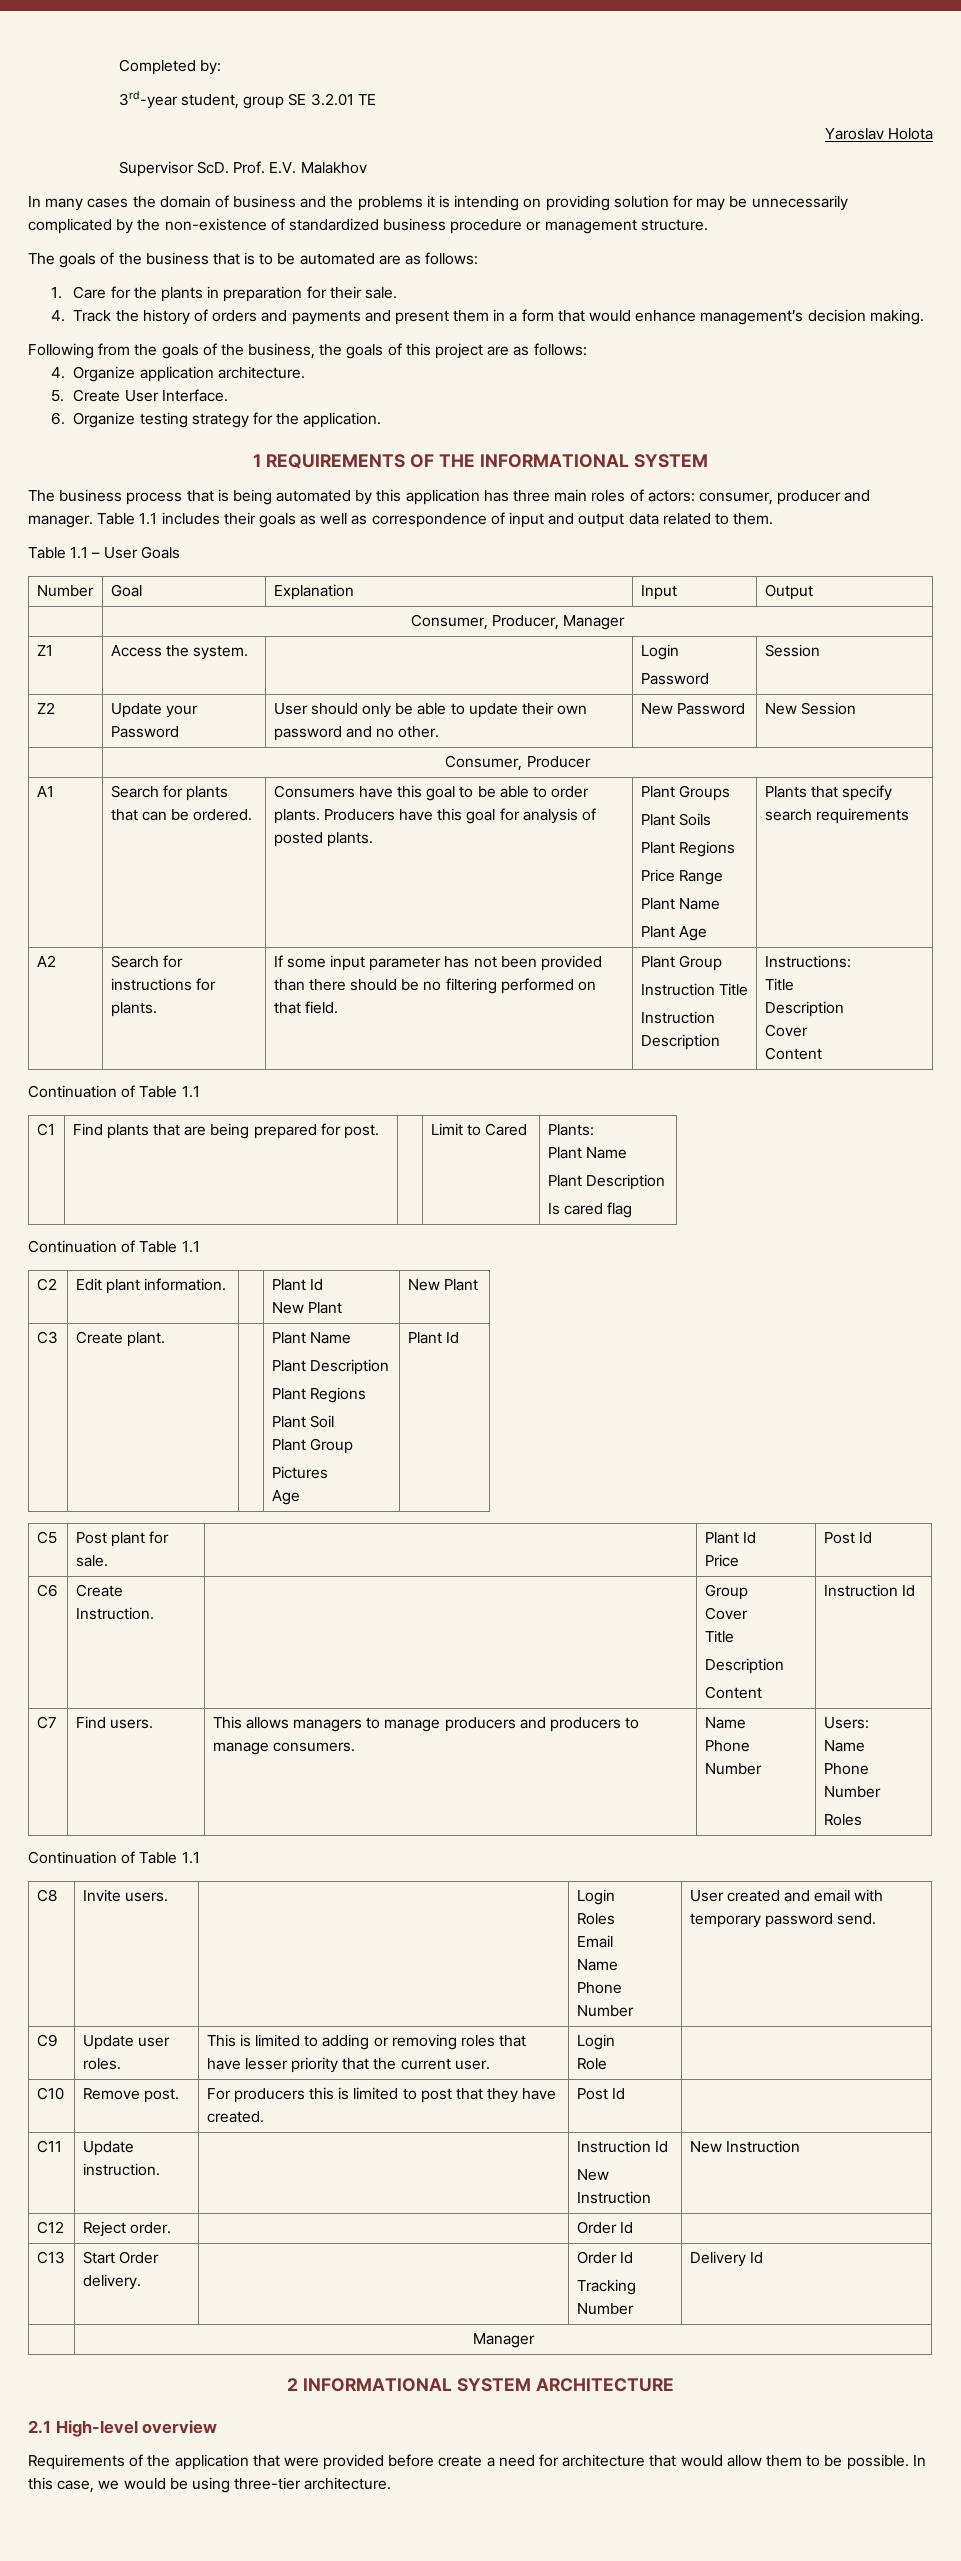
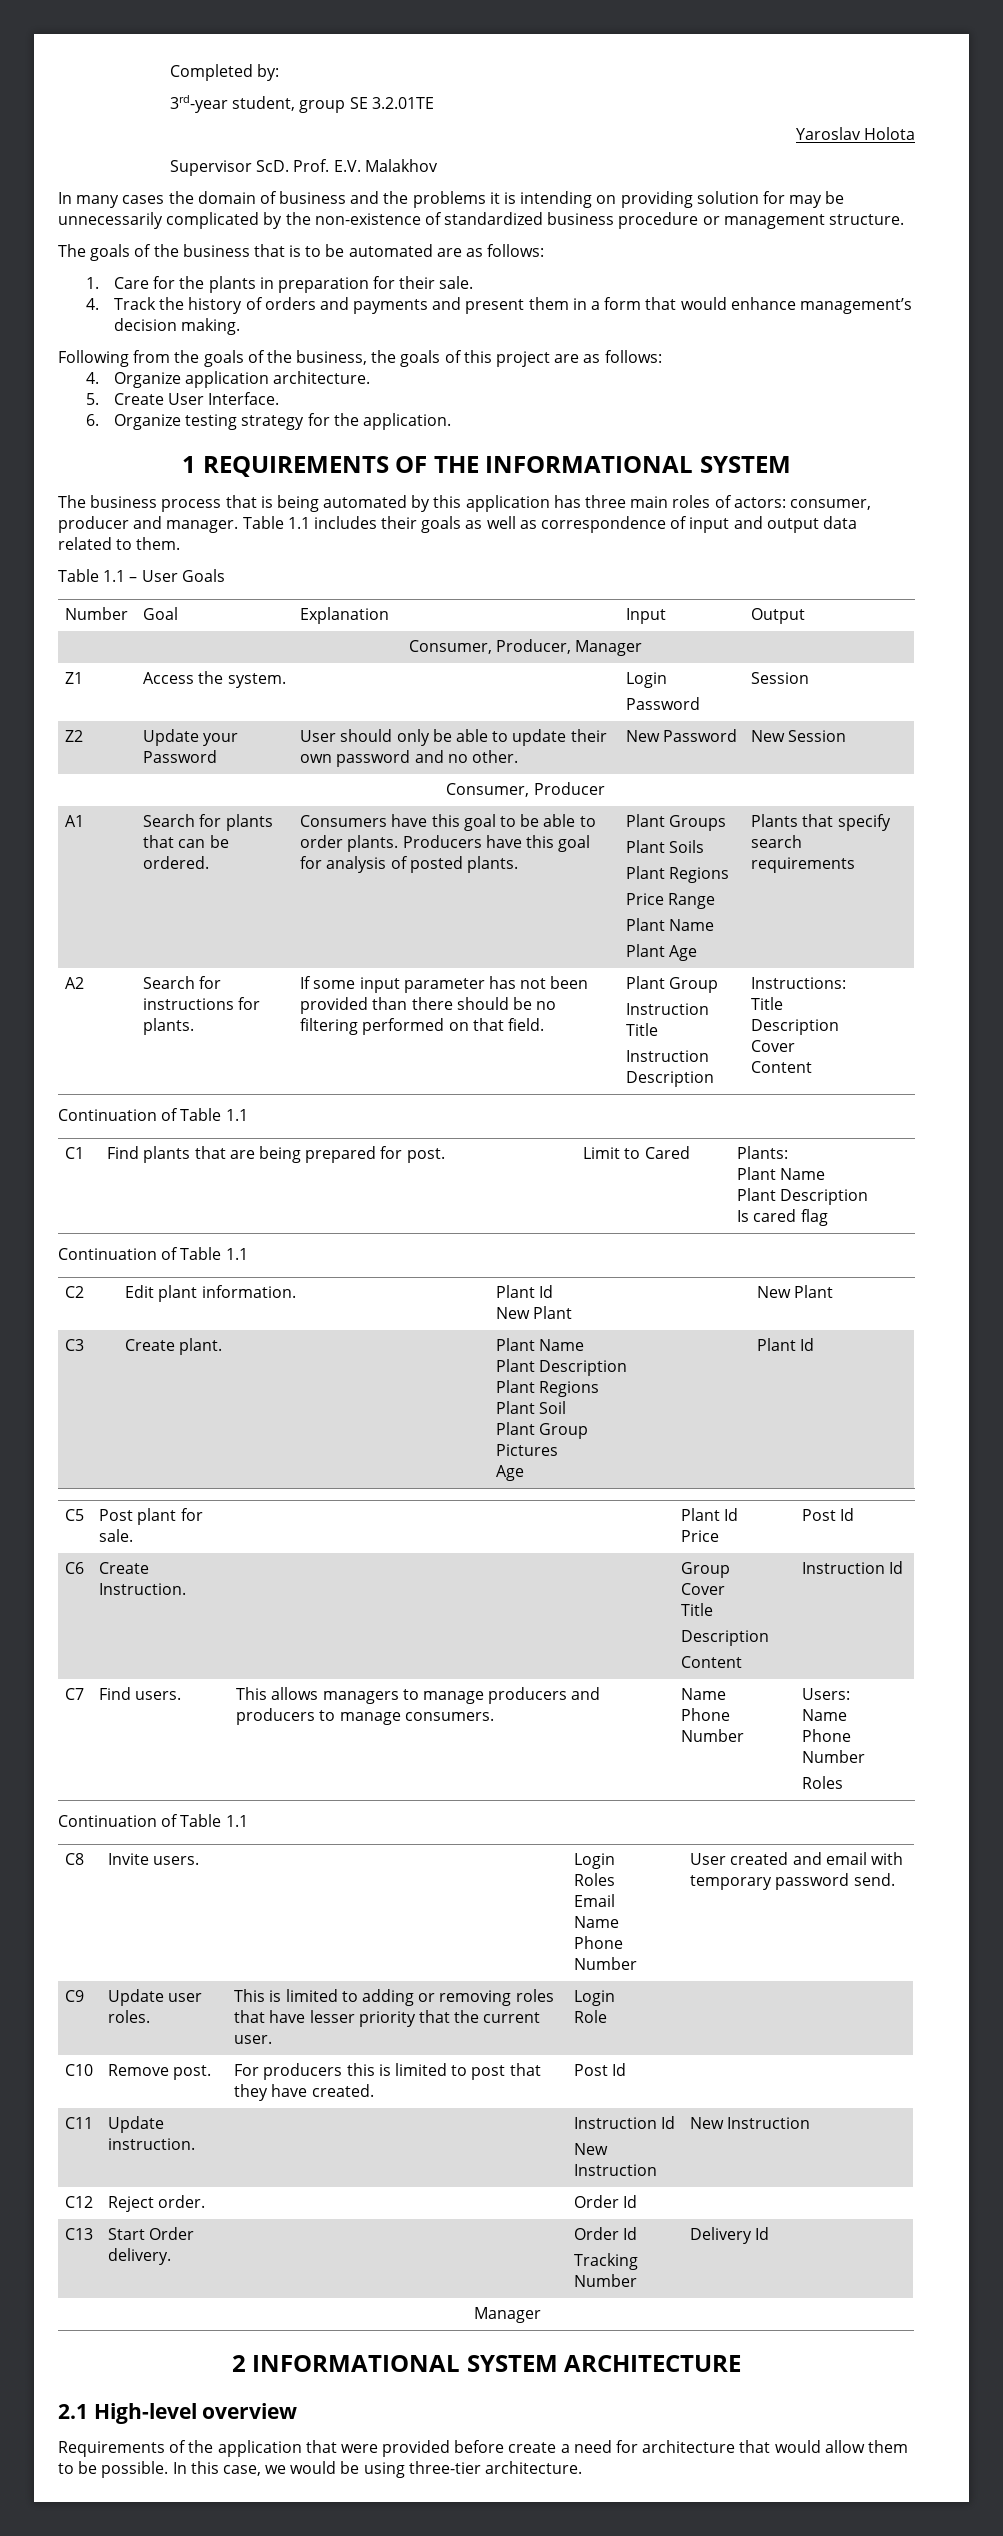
- 3rd-year student, group SE 3.2.01 TE
+ 3rd-year student, group SE 3.2.01TE

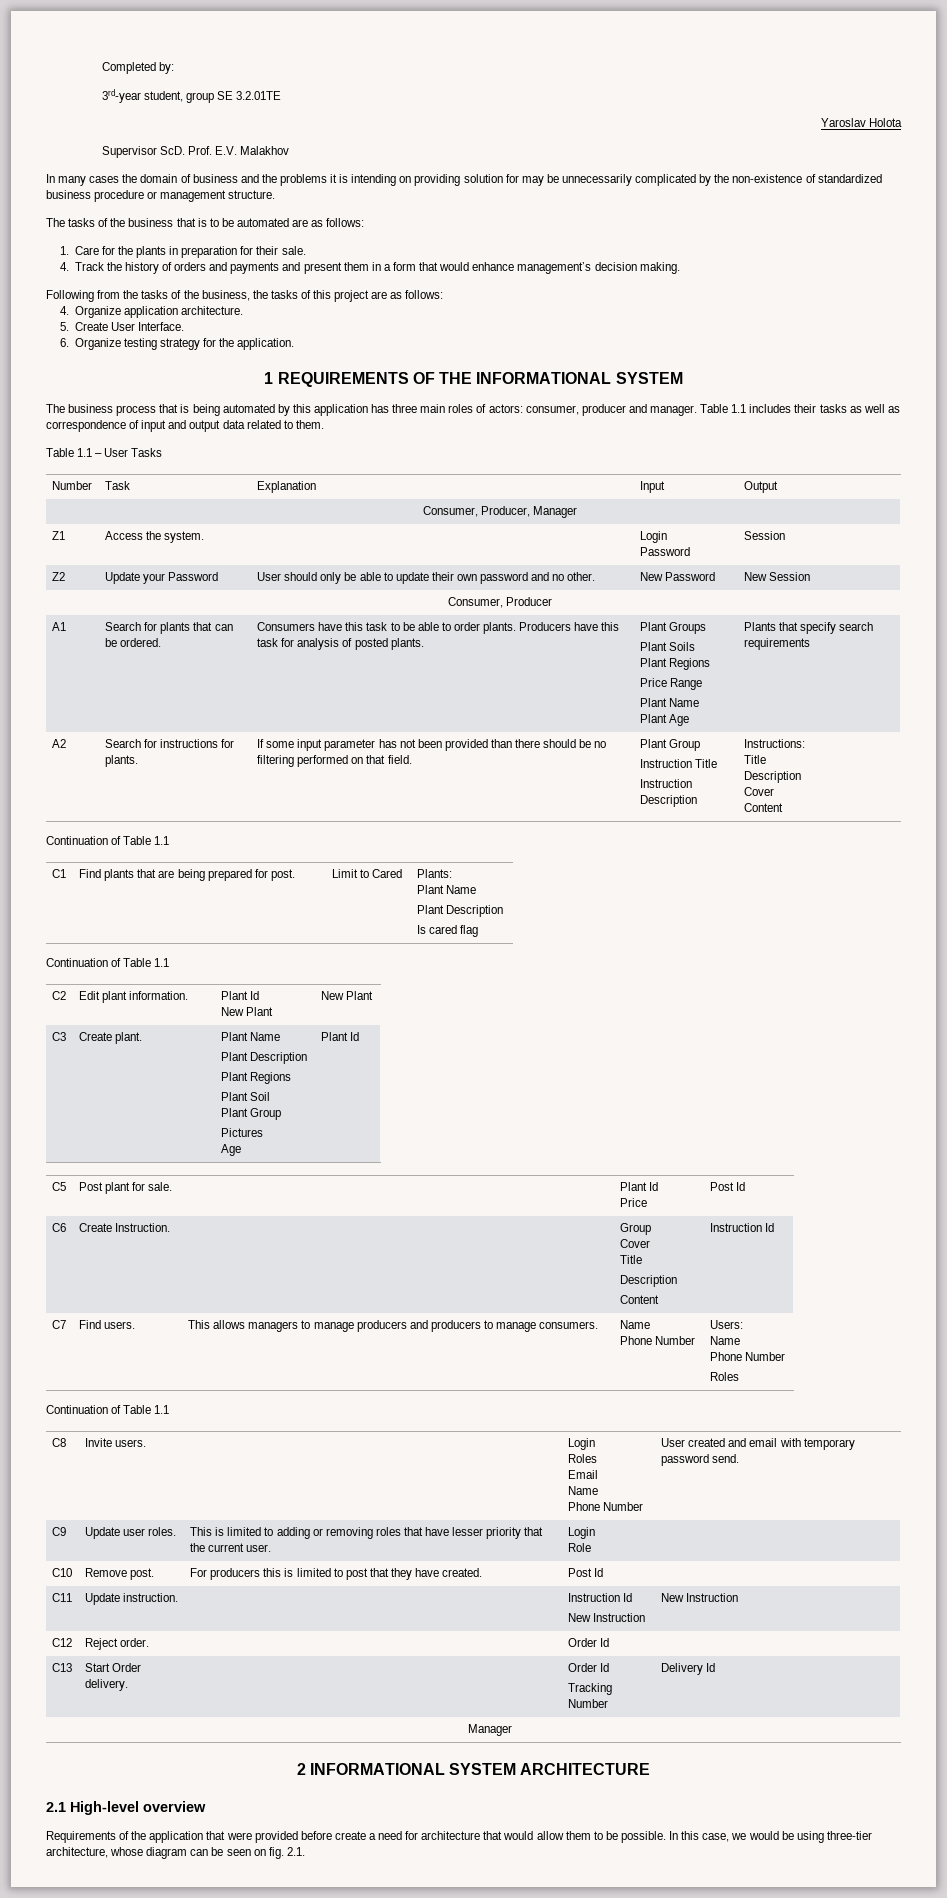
- The goals of the business that is to be automated are as follows:
+ The tasks of the business that is to be automated are as follows:
- Following from the goals of the business, the goals of this project are as follows:
+ Following from the tasks of the business, the tasks of this project are as follows:
- Table 1.1 includes their goals as well as correspondence of input and output data related to them.
+ Table 1.1 includes their tasks as well as correspondence of input and output data related to them.
- Table 1.1 – User Goals
- Number | Goal | Explanation | Input | Output
+ Table 1.1 – User Tasks
+ Number | Task | Explanation | Input | Output
- Consumers have this goal to be able to order plants.
+ Consumers have this task to be able to order plants.
- Producers have this goal for analysis of posted plants.
+ Producers have this task for analysis of posted plants.
- In this case, we would be using three-tier architecture.
+ In this case, we would be using three-tier architecture, whose diagram can be seen on fig. 2.1.

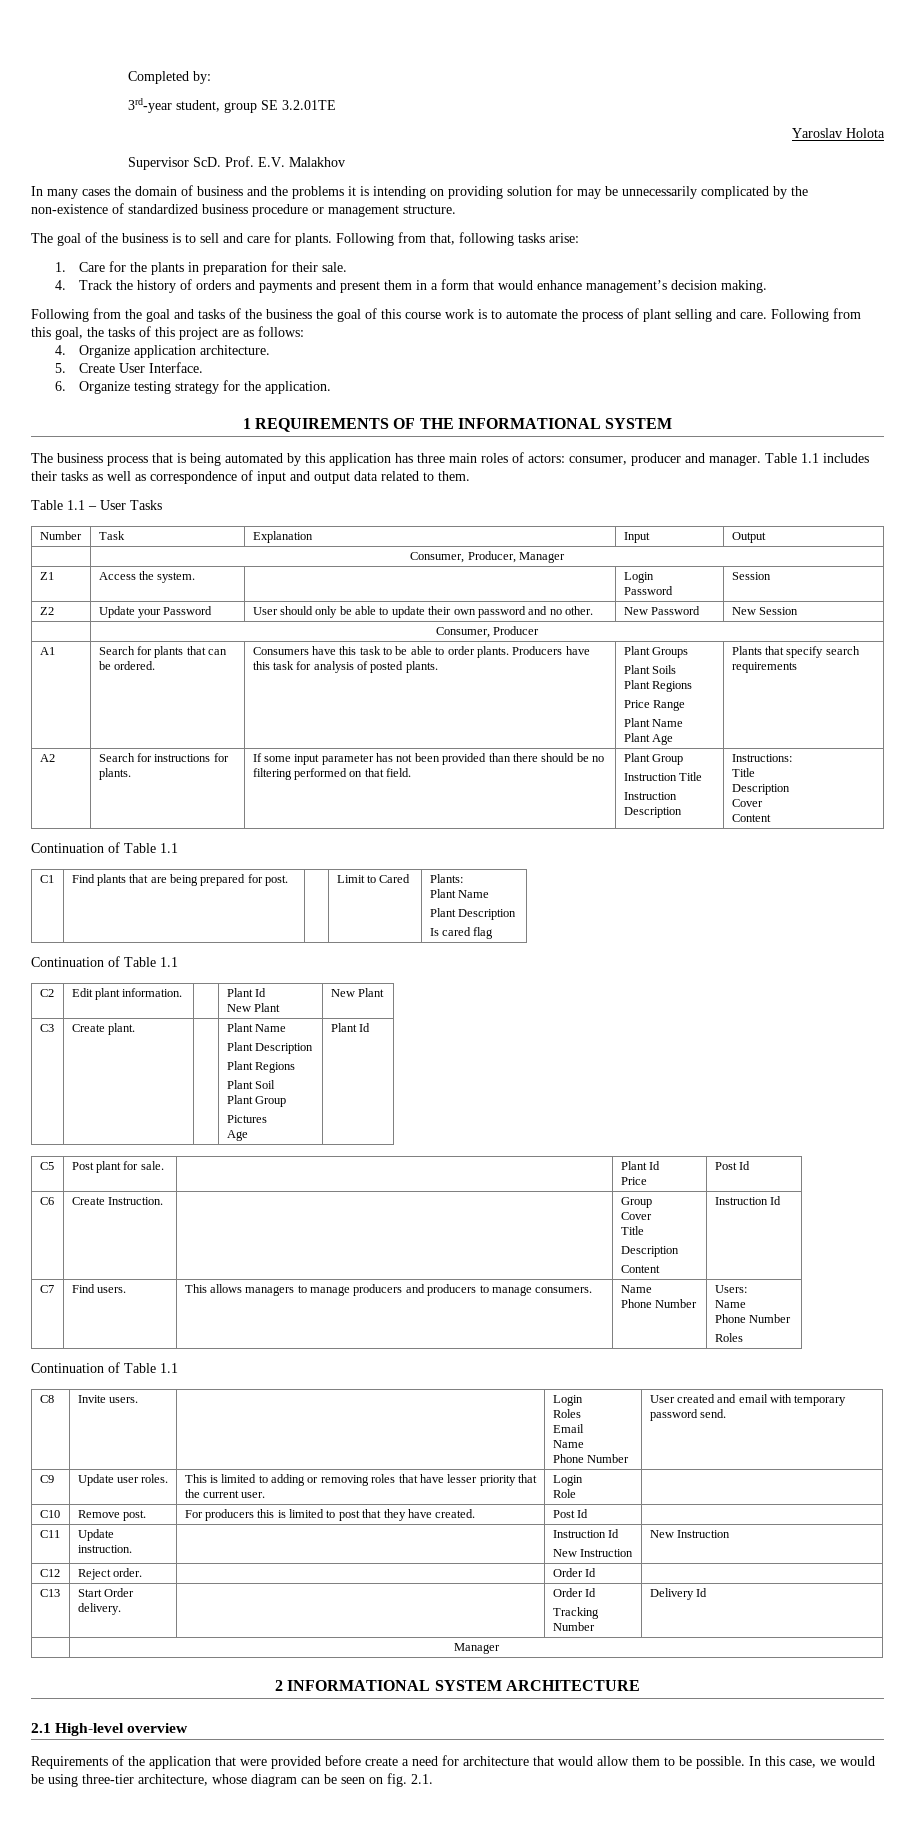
- The tasks of the business that is to be automated are as follows:
+ The goal of the business is to sell and care for plants. Following from that, following tasks arise:
- Following from the tasks of the business, the tasks of this project are as follows:
+ Following from the goal and tasks of the business the goal of this course work is to automate the process of plant selling and care. Following from this goal, the tasks of this project are as follows:

